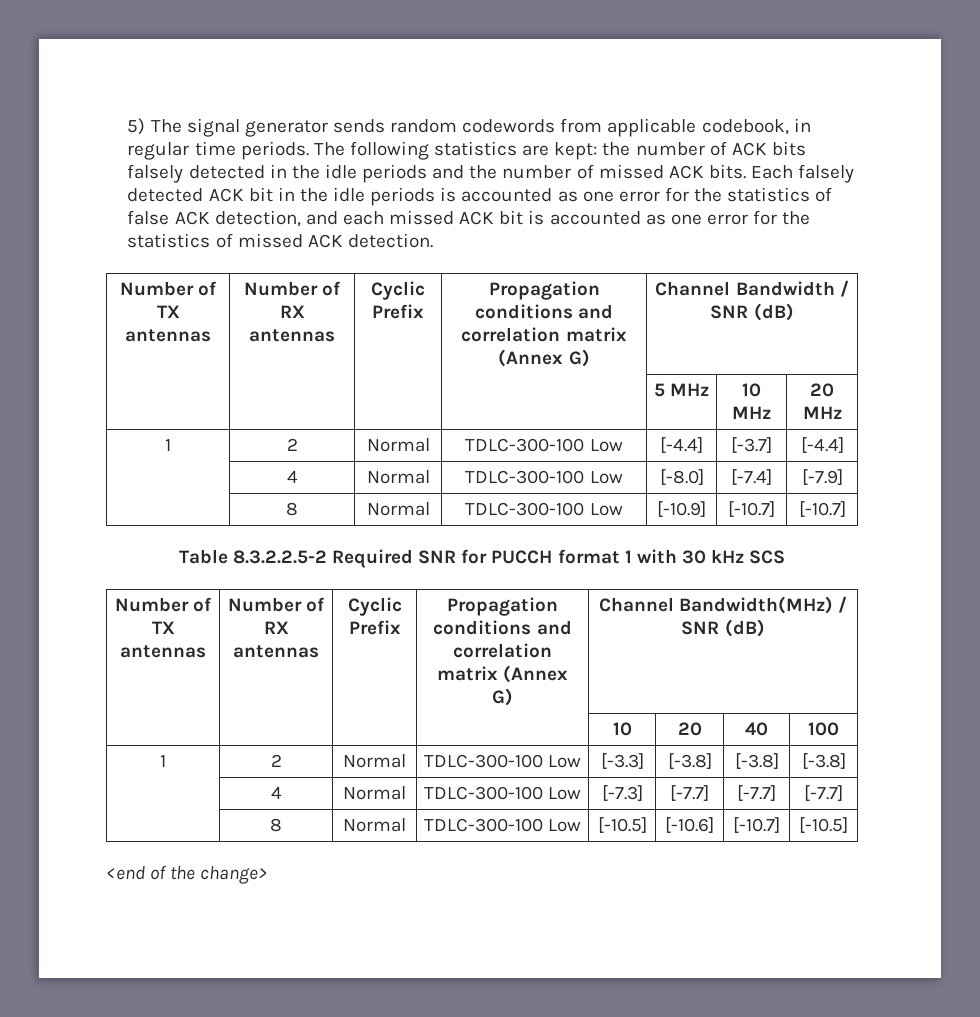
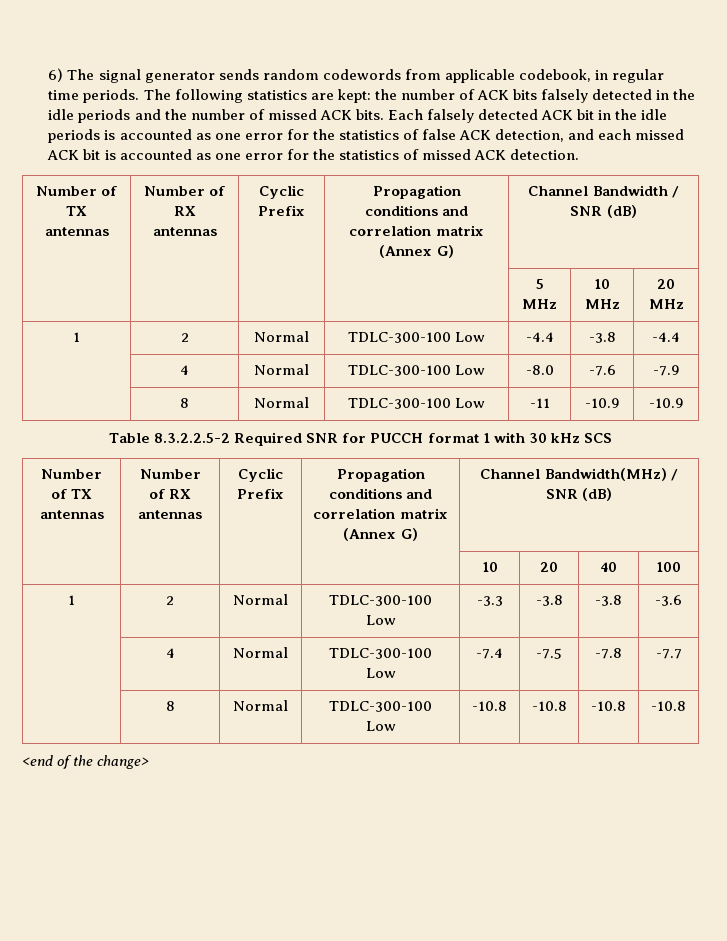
- 5) The signal generator sends random codewords from applicable codebook, in regular time periods.
+ 6) The signal generator sends random codewords from applicable codebook, in regular time periods.
- 1 | 2 | Normal | TDLC-300-100 Low | [-4.4] | [-3.7] | [-4.4]
- | 4 | Normal | TDLC-300-100 Low | [-8.0] | [-7.4] | [-7.9]
- | 8 | Normal | TDLC-300-100 Low | [-10.9] | [-10.7] | [-10.7]
+ 1 | 2 | Normal | TDLC-300-100 Low | -4.4 | -3.8 | -4.4
+ | 4 | Normal | TDLC-300-100 Low | -8.0 | -7.6 | -7.9
+ | 8 | Normal | TDLC-300-100 Low | -11 | -10.9 | -10.9
- 1 | 2 | Normal | TDLC-300-100 Low | [-3.3] | [-3.8] | [-3.8] | [-3.8]
- | 4 | Normal | TDLC-300-100 Low | [-7.3] | [-7.7] | [-7.7] | [-7.7]
- | 8 | Normal | TDLC-300-100 Low | [-10.5] | [-10.6] | [-10.7] | [-10.5]
+ 1 | 2 | Normal | TDLC-300-100 Low | -3.3 | -3.8 | -3.8 | -3.6
+ | 4 | Normal | TDLC-300-100 Low | -7.4 | -7.5 | -7.8 | -7.7
+ | 8 | Normal | TDLC-300-100 Low | -10.8 | -10.8 | -10.8 | -10.8

